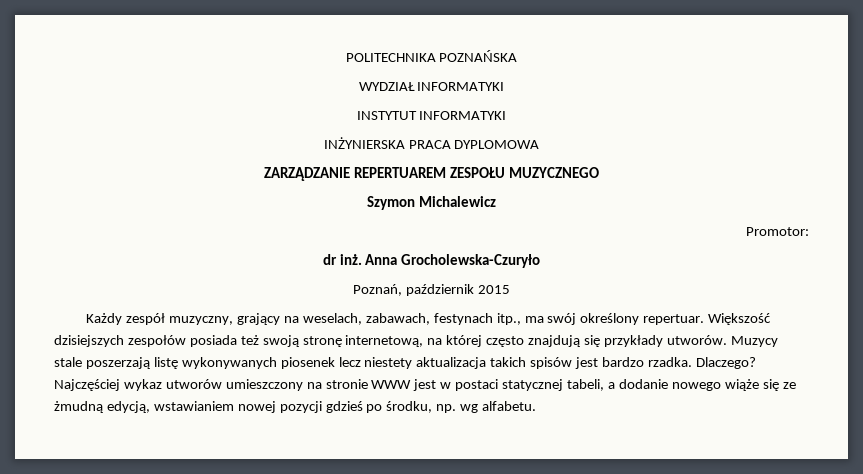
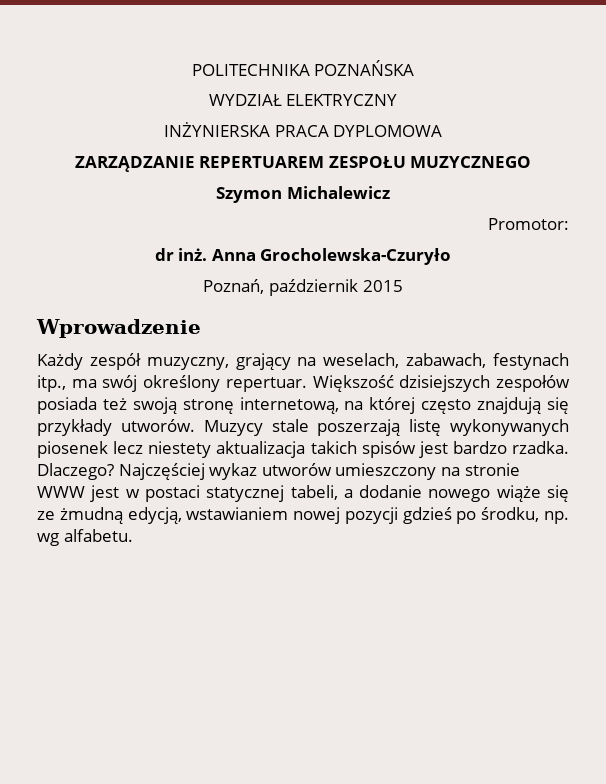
- WYDZIAŁ INFORMATYKI
- INSTYTUT INFORMATYKI
+ WYDZIAŁ ELEKTRYCZNY
+ Wprowadzenie

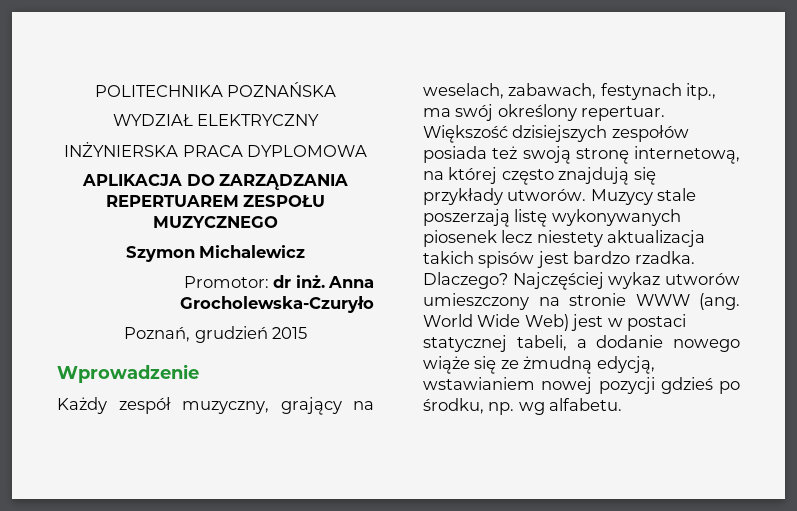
- ZARZĄDZANIE REPERTUAREM ZESPOŁU MUZYCZNEGO
+ APLIKACJA DO ZARZĄDZANIA REPERTUAREM ZESPOŁU MUZYCZNEGO
- Promotor:
- dr inż.
+ Promotor: dr inż.
- Poznań, październik 2015
+ Poznań, grudzień 2015
- Najczęściej wykaz utworów umieszczony na stronie WWW jest w postaci statycznej tabeli, a dodanie nowego wiąże się ze żmudną edycją, wstawianiem nowej pozycji gdzieś po środku, np. wg alfabetu.
+ Najczęściej wykaz utworów umieszczony na stronie WWW (ang. World Wide Web) jest w postaci statycznej tabeli, a dodanie nowego wiąże się ze żmudną edycją, wstawianiem nowej pozycji gdzieś po środku, np. wg alfabetu.

